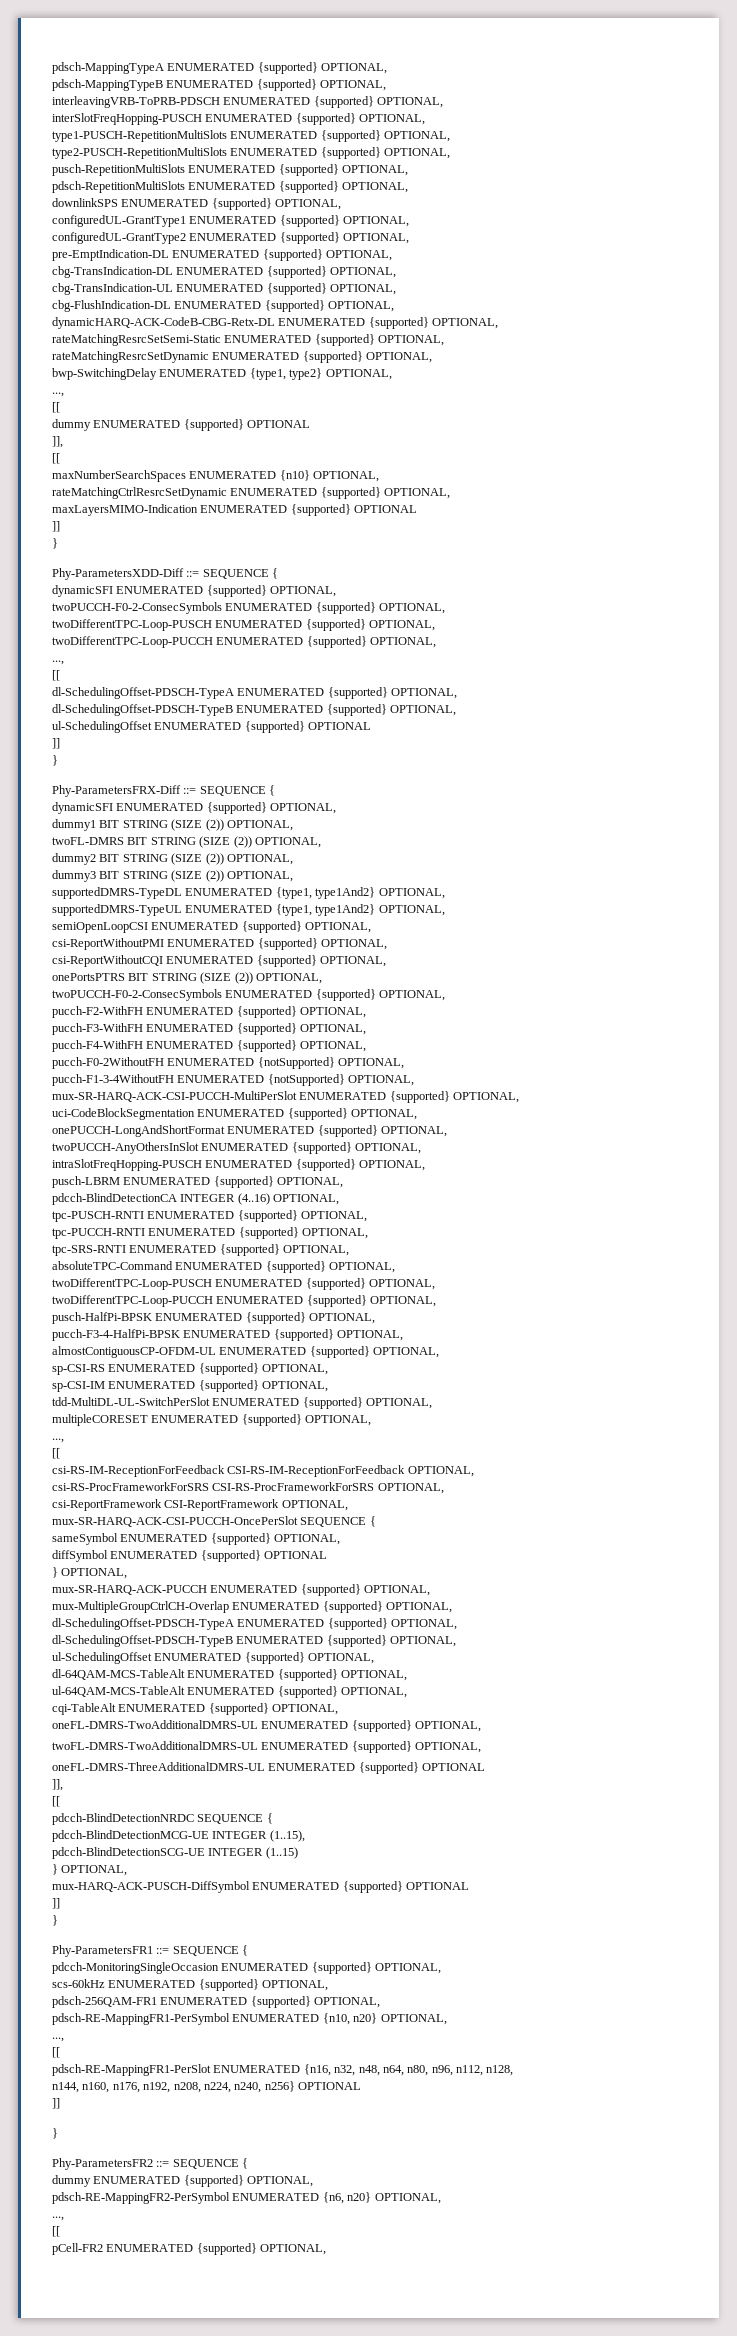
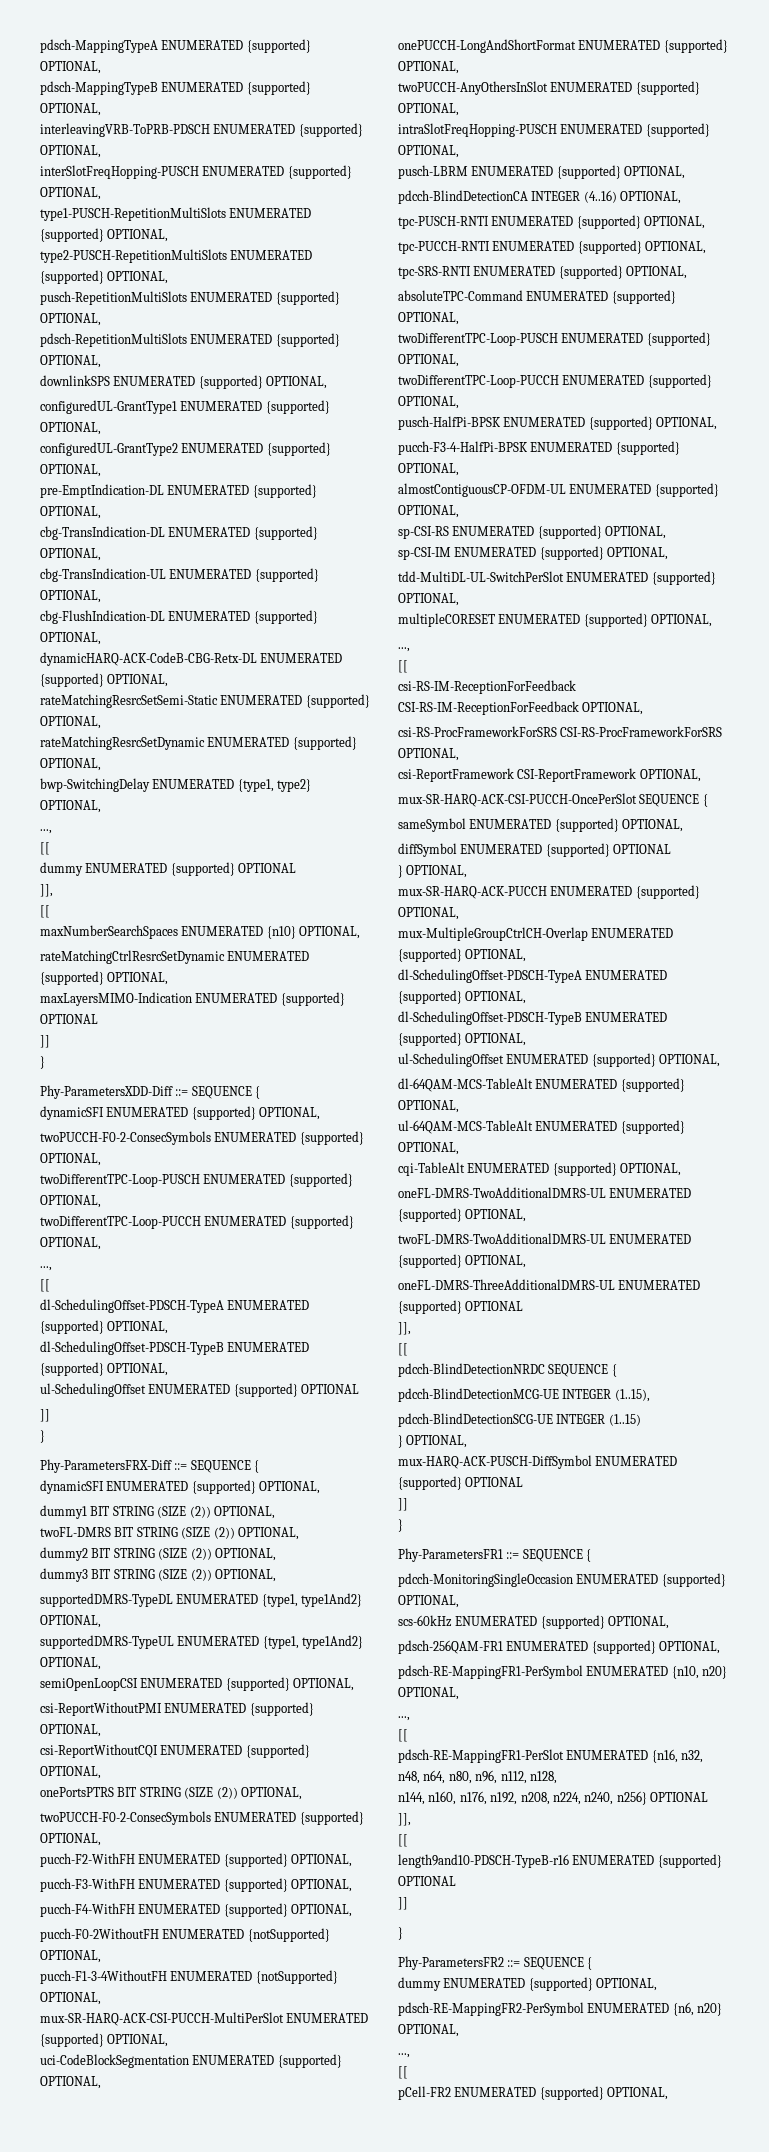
  n144, n160, n176, n192, n208, n224, n240, n256} OPTIONAL
+ ]],
+ [[
+ length9and10-PDSCH-TypeB-r16 ENUMERATED {supported} OPTIONAL

